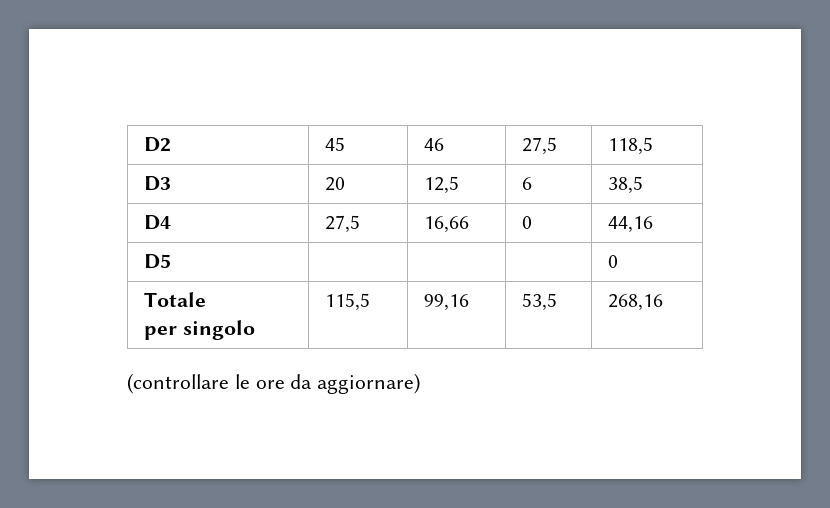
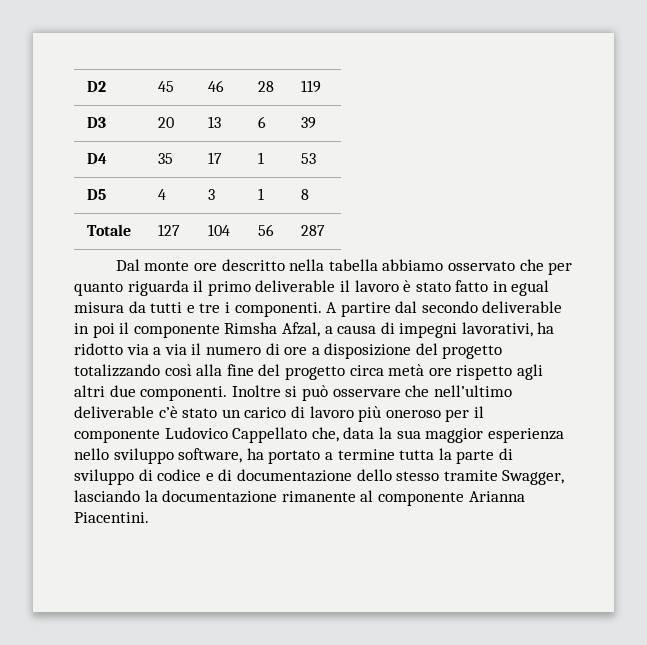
- D2 | 45 | 46 | 27,5 | 118,5
+ D2 | 45 | 46 | 28 | 119
- D3 | 20 | 12,5 | 6 | 38,5
+ D3 | 20 | 13 | 6 | 39
- D4 | 27,5 | 16,66 | 0 | 44,16
- D5 | | | | 0
- Totale
- per singolo | 115,5 | 99,16 | 53,5 | 268,16
- (controllare le ore da aggiornare)
+ D4 | 35 | 17 | 1 | 53
+ D5 | 4 | 3 | 1 | 8
+ Totale | 127 | 104 | 56 | 287
+ Dal monte ore descritto nella tabella abbiamo osservato che per quanto riguarda il primo deliverable il lavoro è stato fatto in egual misura da tutti e tre i componenti. A partire dal secondo deliverable in poi il componente Rimsha Afzal, a causa di impegni lavorativi, ha ridotto via a via il numero di ore a disposizione del progetto totalizzando così alla fine del progetto circa metà ore rispetto agli altri due componenti. Inoltre si può osservare che nell’ultimo deliverable c’è stato un carico di lavoro più oneroso per il componente Ludovico Cappellato che, data la sua maggior esperienza nello sviluppo software, ha portato a termine tutta la parte di sviluppo di codice e di documentazione dello stesso tramite Swagger, lasciando la documentazione rimanente al componente Arianna Piacentini.

